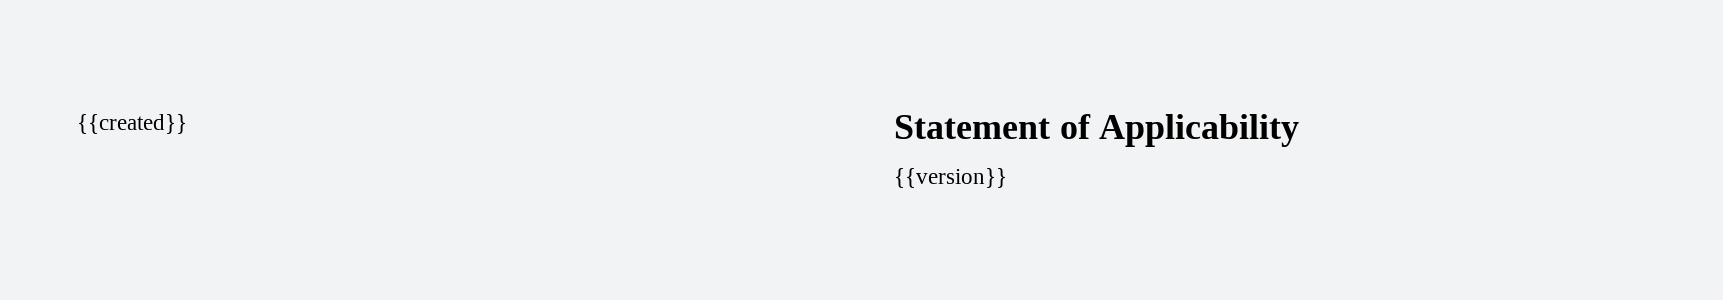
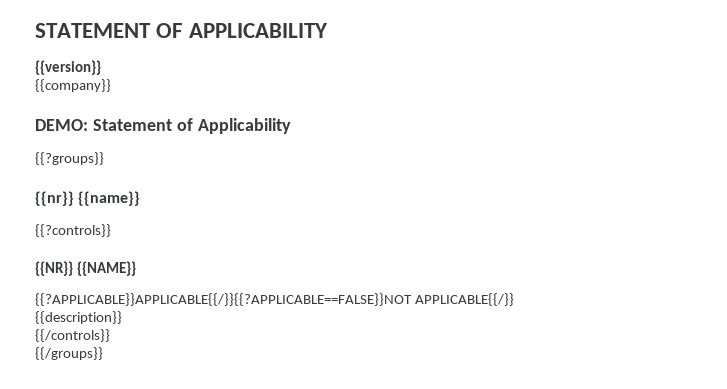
- {{created}}
- Statement of Applicability
+ STATEMENT OF APPLICABILITY
  {{version}}
+ {{company}}
+ DEMO: Statement of Applicability
+ {{?groups}}
+ {{nr}} {{name}}
+ {{?controls}}
+ {{NR}} {{NAME}}
+ {{?APPLICABLE}}APPLICABLE{{/}}{{?APPLICABLE==FALSE}}NOT APPLICABLE{{/}}
+ {{description}}
+ {{/controls}}
+ {{/groups}}

